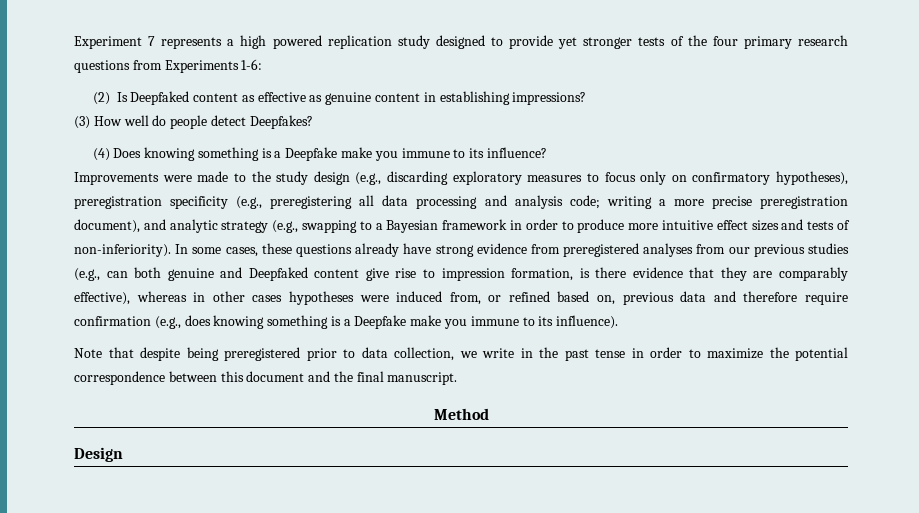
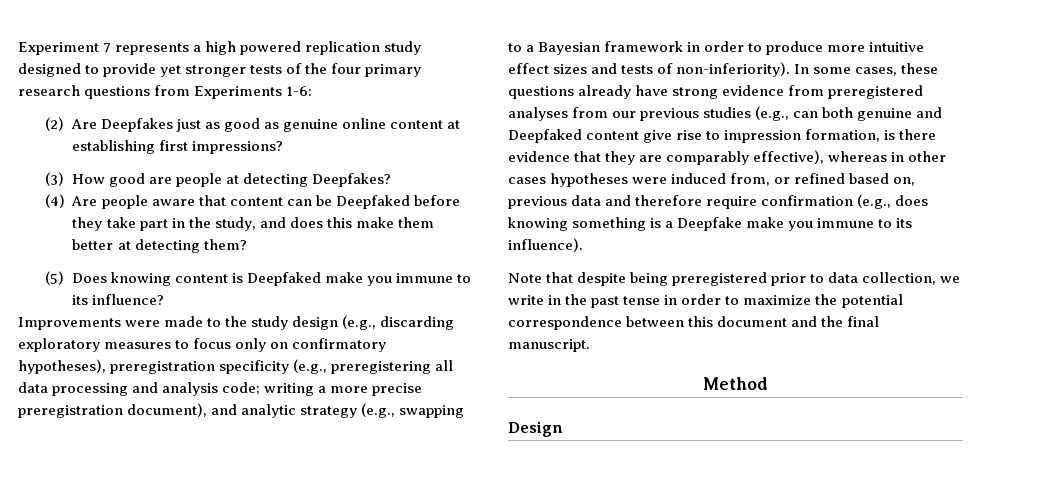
- (2) Is Deepfaked content as effective as genuine content in establishing impressions?
- (3) How well do people detect Deepfakes?
- (4) Does knowing something is a Deepfake make you immune to its influence?
+ (2) Are Deepfakes just as good as genuine online content at establishing first impressions?
+ (3) How good are people at detecting Deepfakes?
+ (4) Are people aware that content can be Deepfaked before they take part in the study, and does this make them better at detecting them?
+ (5) Does knowing content is Deepfaked make you immune to its influence?

